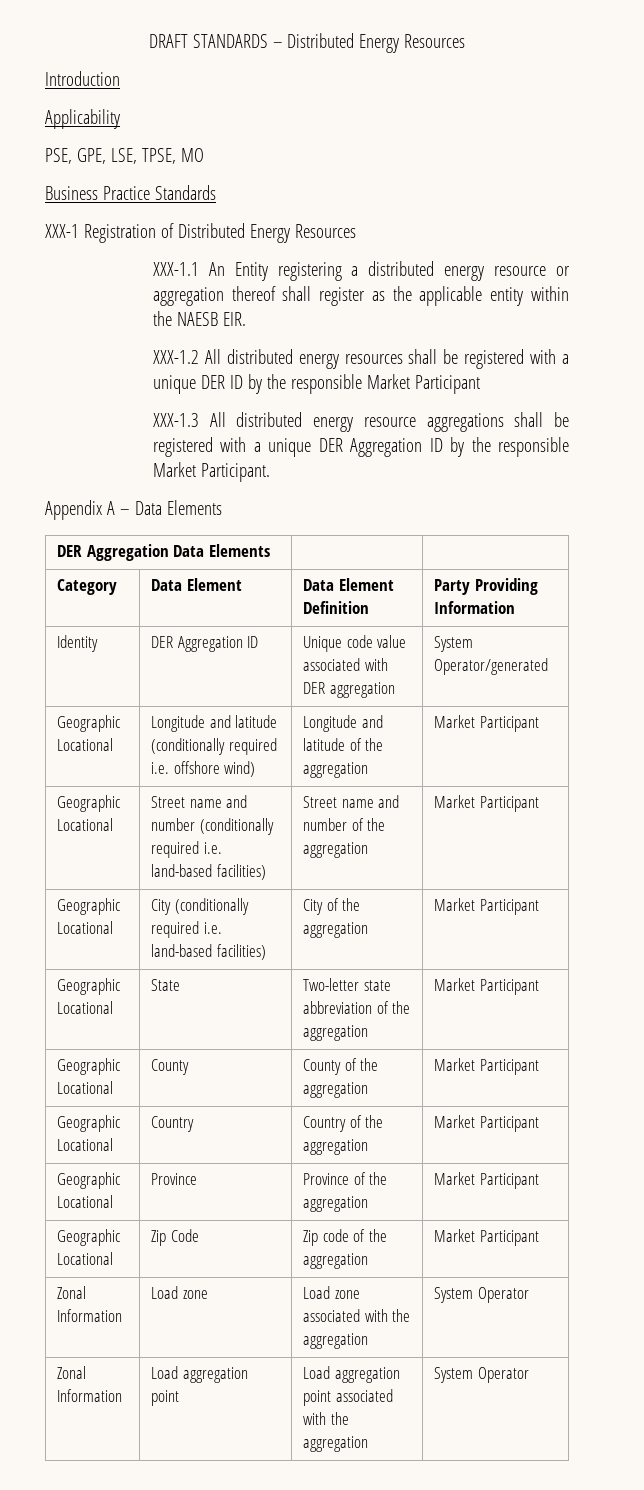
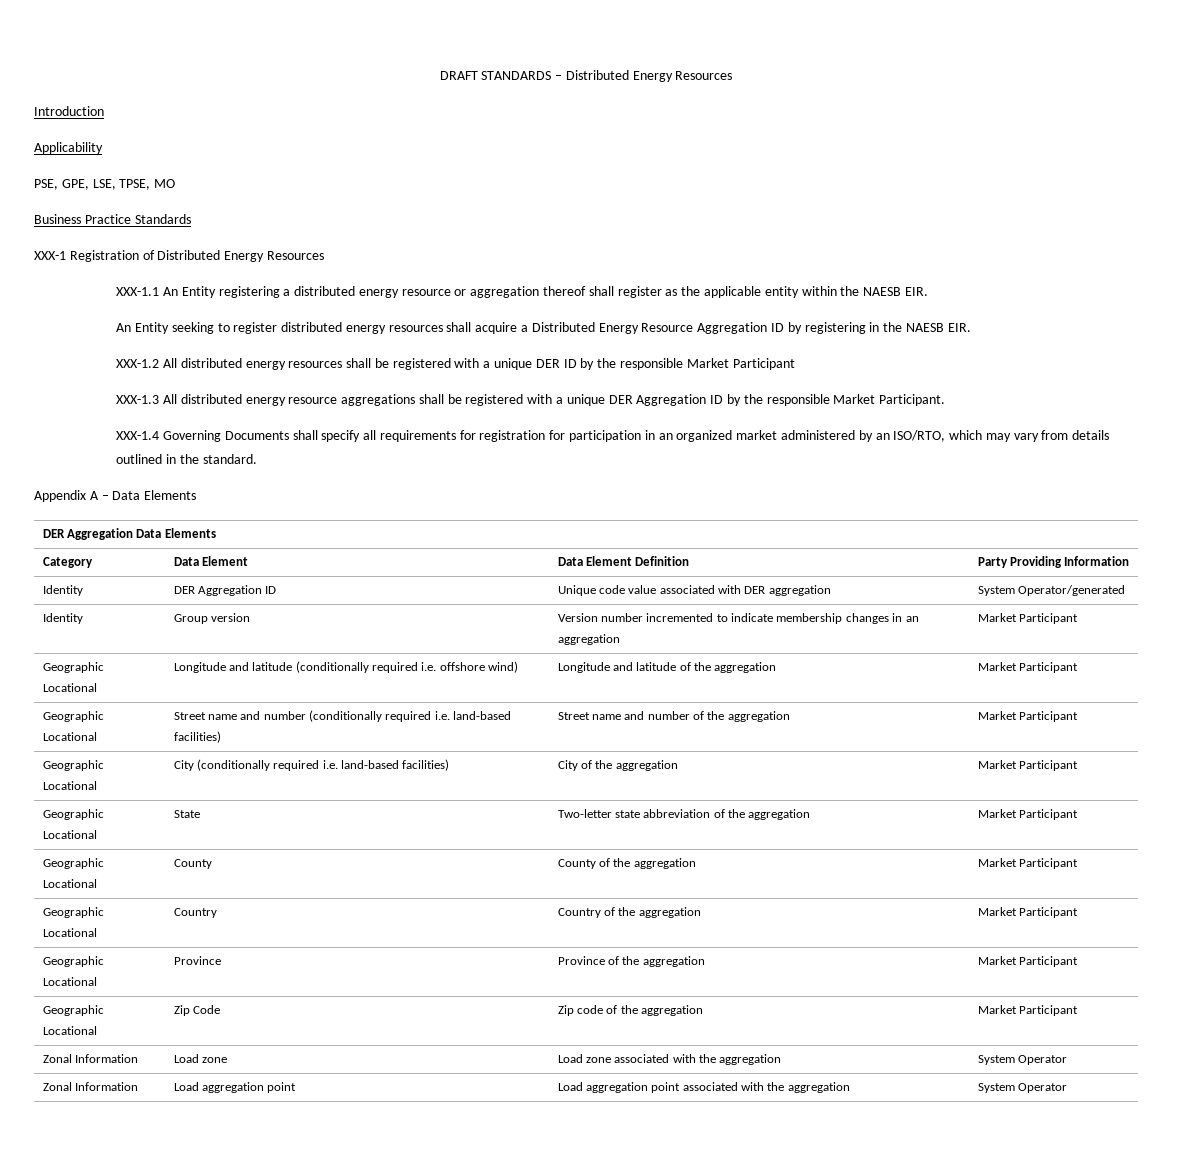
+ An Entity seeking to register distributed energy resources shall acquire a Distributed Energy Resource Aggregation ID by registering in the NAESB EIR.
+ XXX-1.4 Governing Documents shall specify all requirements for registration for participation in an organized market administered by an ISO/RTO, which may vary from details outlined in the standard.
+ Identity | Group version | Version number incremented to indicate membership changes in an aggregation | Market Participant

